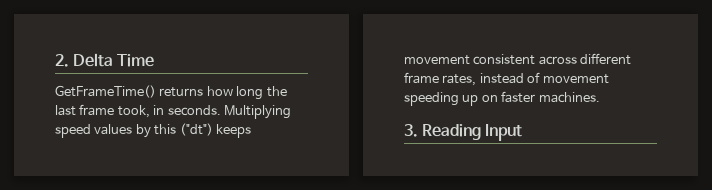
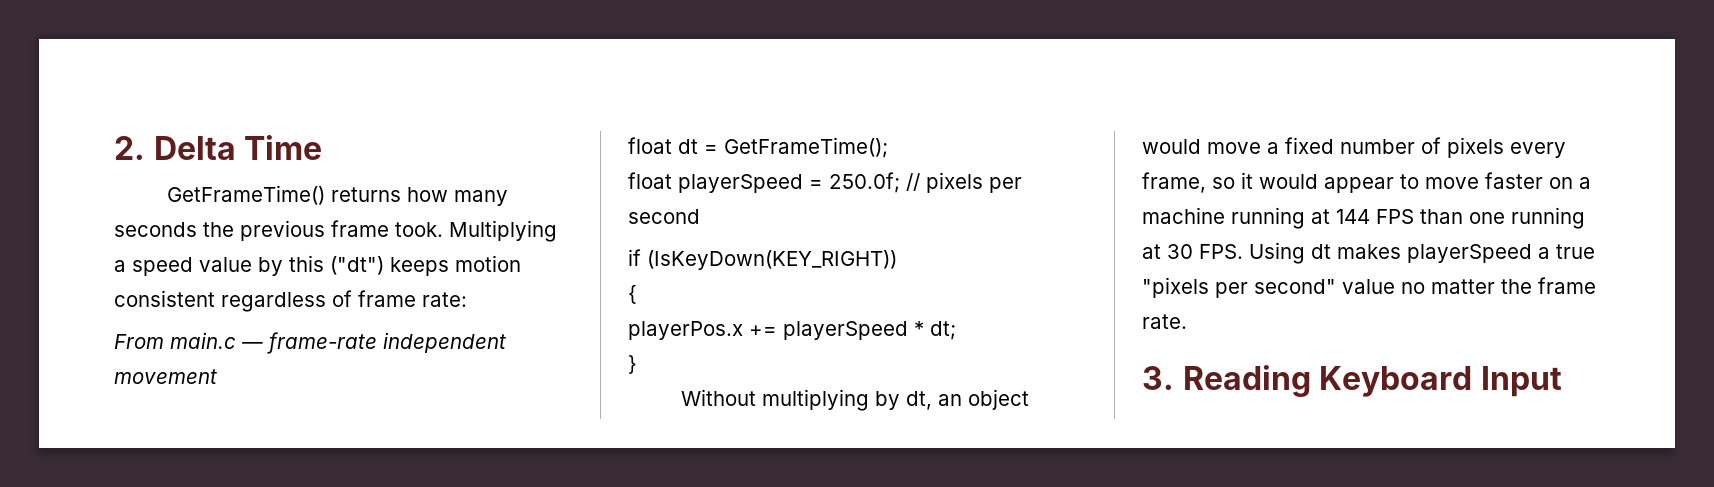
- GetFrameTime() returns how long the last frame took, in seconds. Multiplying speed values by this ("dt") keeps movement consistent across different frame rates, instead of movement speeding up on faster machines.
+ GetFrameTime() returns how many seconds the previous frame took. Multiplying a speed value by this ("dt") keeps motion consistent regardless of frame rate:
+ From main.c — frame-rate independent movement
+ float dt = GetFrameTime();
+ float playerSpeed = 250.0f; // pixels per second
+ if (IsKeyDown(KEY_RIGHT))
+ {
+ playerPos.x += playerSpeed * dt;
+ }
+ Without multiplying by dt, an object would move a fixed number of pixels every frame, so it would appear to move faster on a machine running at 144 FPS than one running at 30 FPS. Using dt makes playerSpeed a true "pixels per second" value no matter the frame rate.
- 3. Reading Input
+ 3. Reading Keyboard Input

